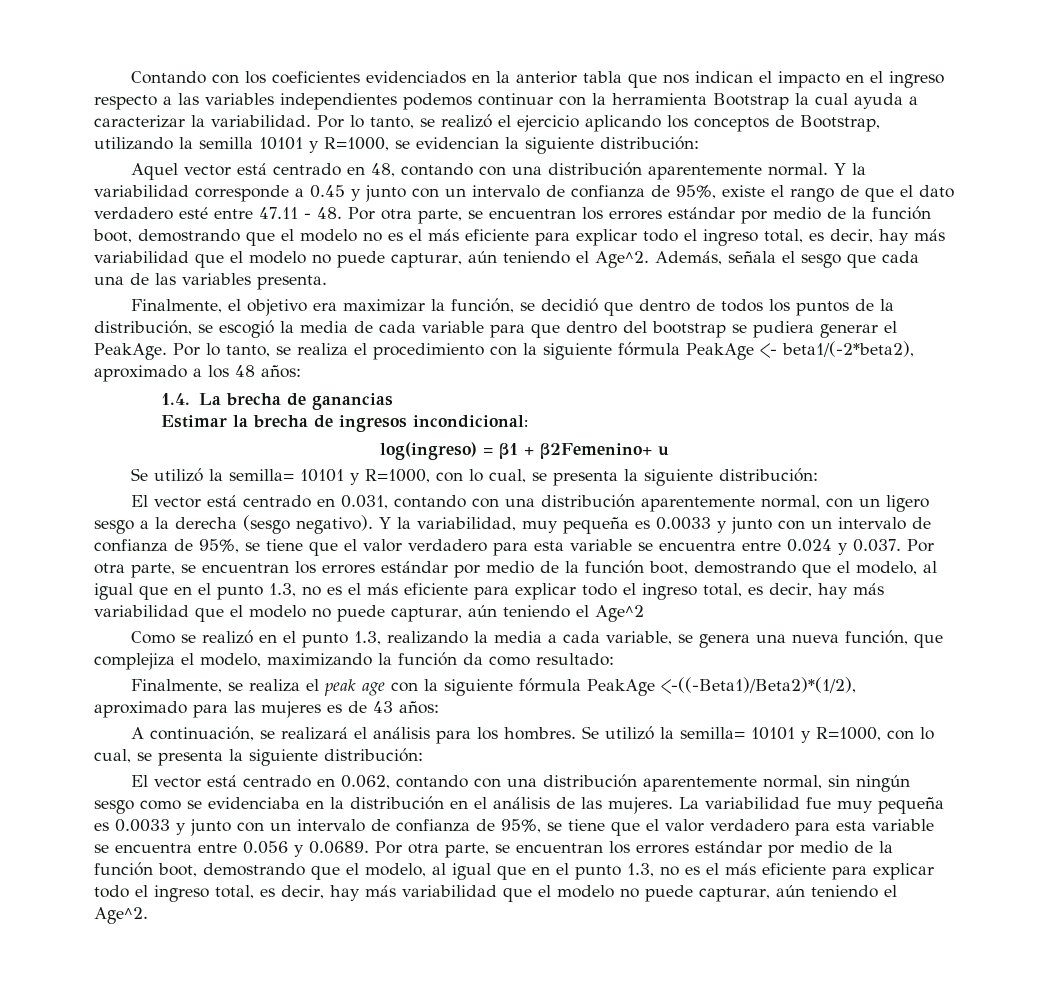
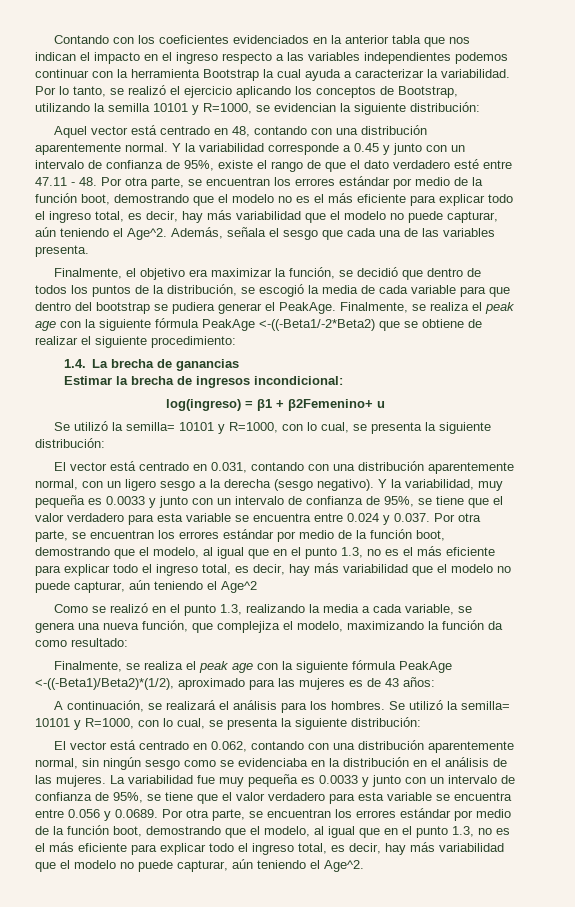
- Por lo tanto, se realiza el procedimiento con la siguiente fórmula PeakAge <- beta1/(-2*beta2), aproximado a los 48 años:
+ Finalmente, se realiza el peak age con la siguiente fórmula PeakAge <-((-Beta1/-2*Beta2) que se obtiene de realizar el siguiente procedimiento:

